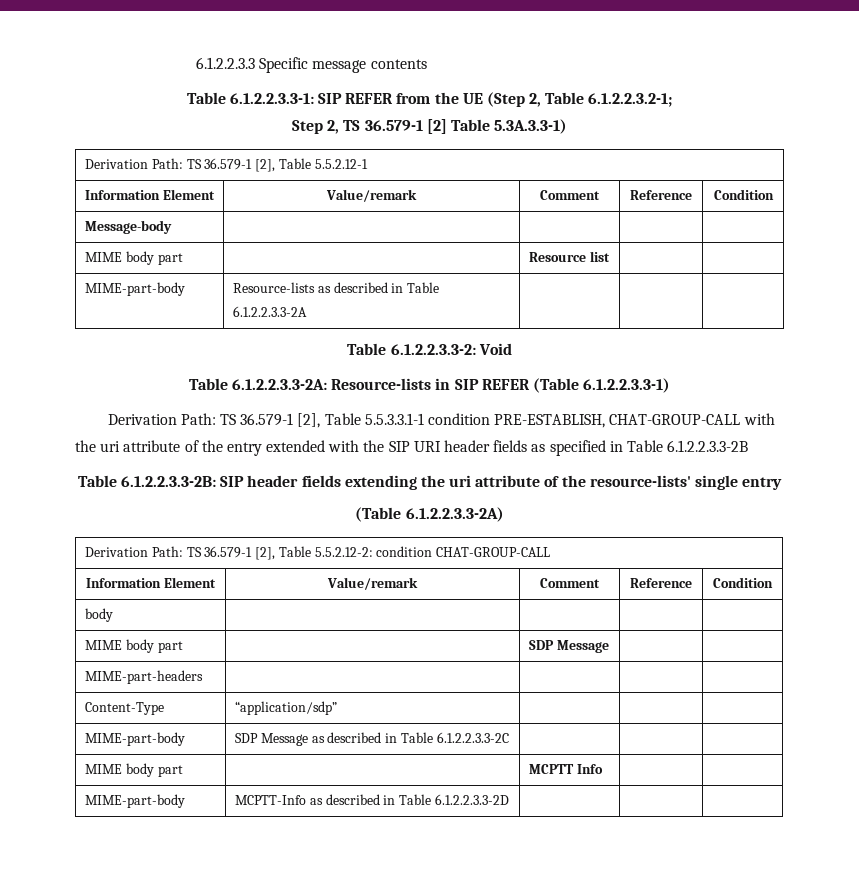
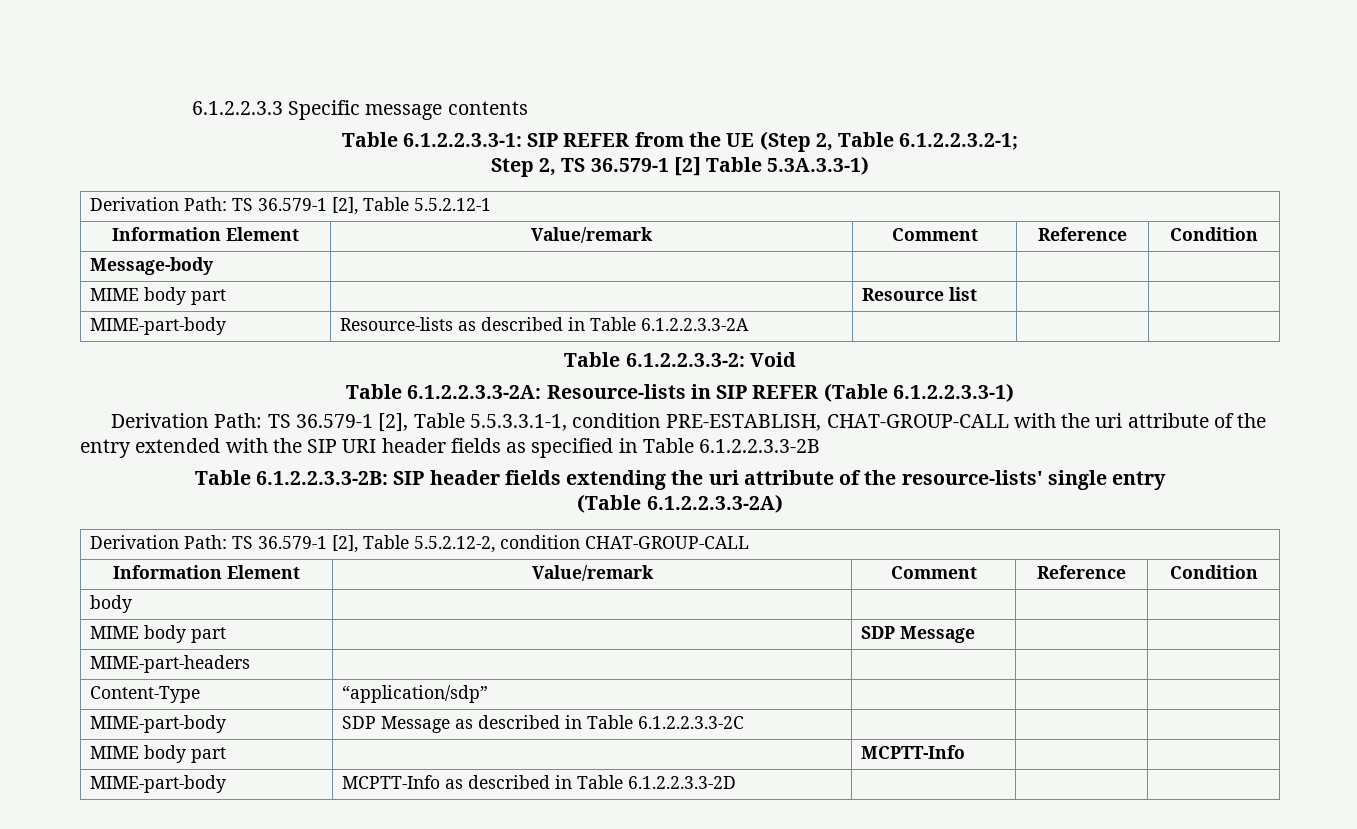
- Derivation Path: TS 36.579-1 [2], Table 5.5.3.3.1-1 condition PRE-ESTABLISH, CHAT-GROUP-CALL with the uri attribute of the entry extended with the SIP URI header fields as specified in Table 6.1.2.2.3.3-2B
+ Derivation Path: TS 36.579-1 [2], Table 5.5.3.3.1-1, condition PRE-ESTABLISH, CHAT-GROUP-CALL with the uri attribute of the entry extended with the SIP URI header fields as specified in Table 6.1.2.2.3.3-2B
- Derivation Path: TS 36.579-1 [2], Table 5.5.2.12-2: condition CHAT-GROUP-CALL
+ Derivation Path: TS 36.579-1 [2], Table 5.5.2.12-2, condition CHAT-GROUP-CALL
- MIME body part | | MCPTT Info | |
+ MIME body part | | MCPTT-Info | |

